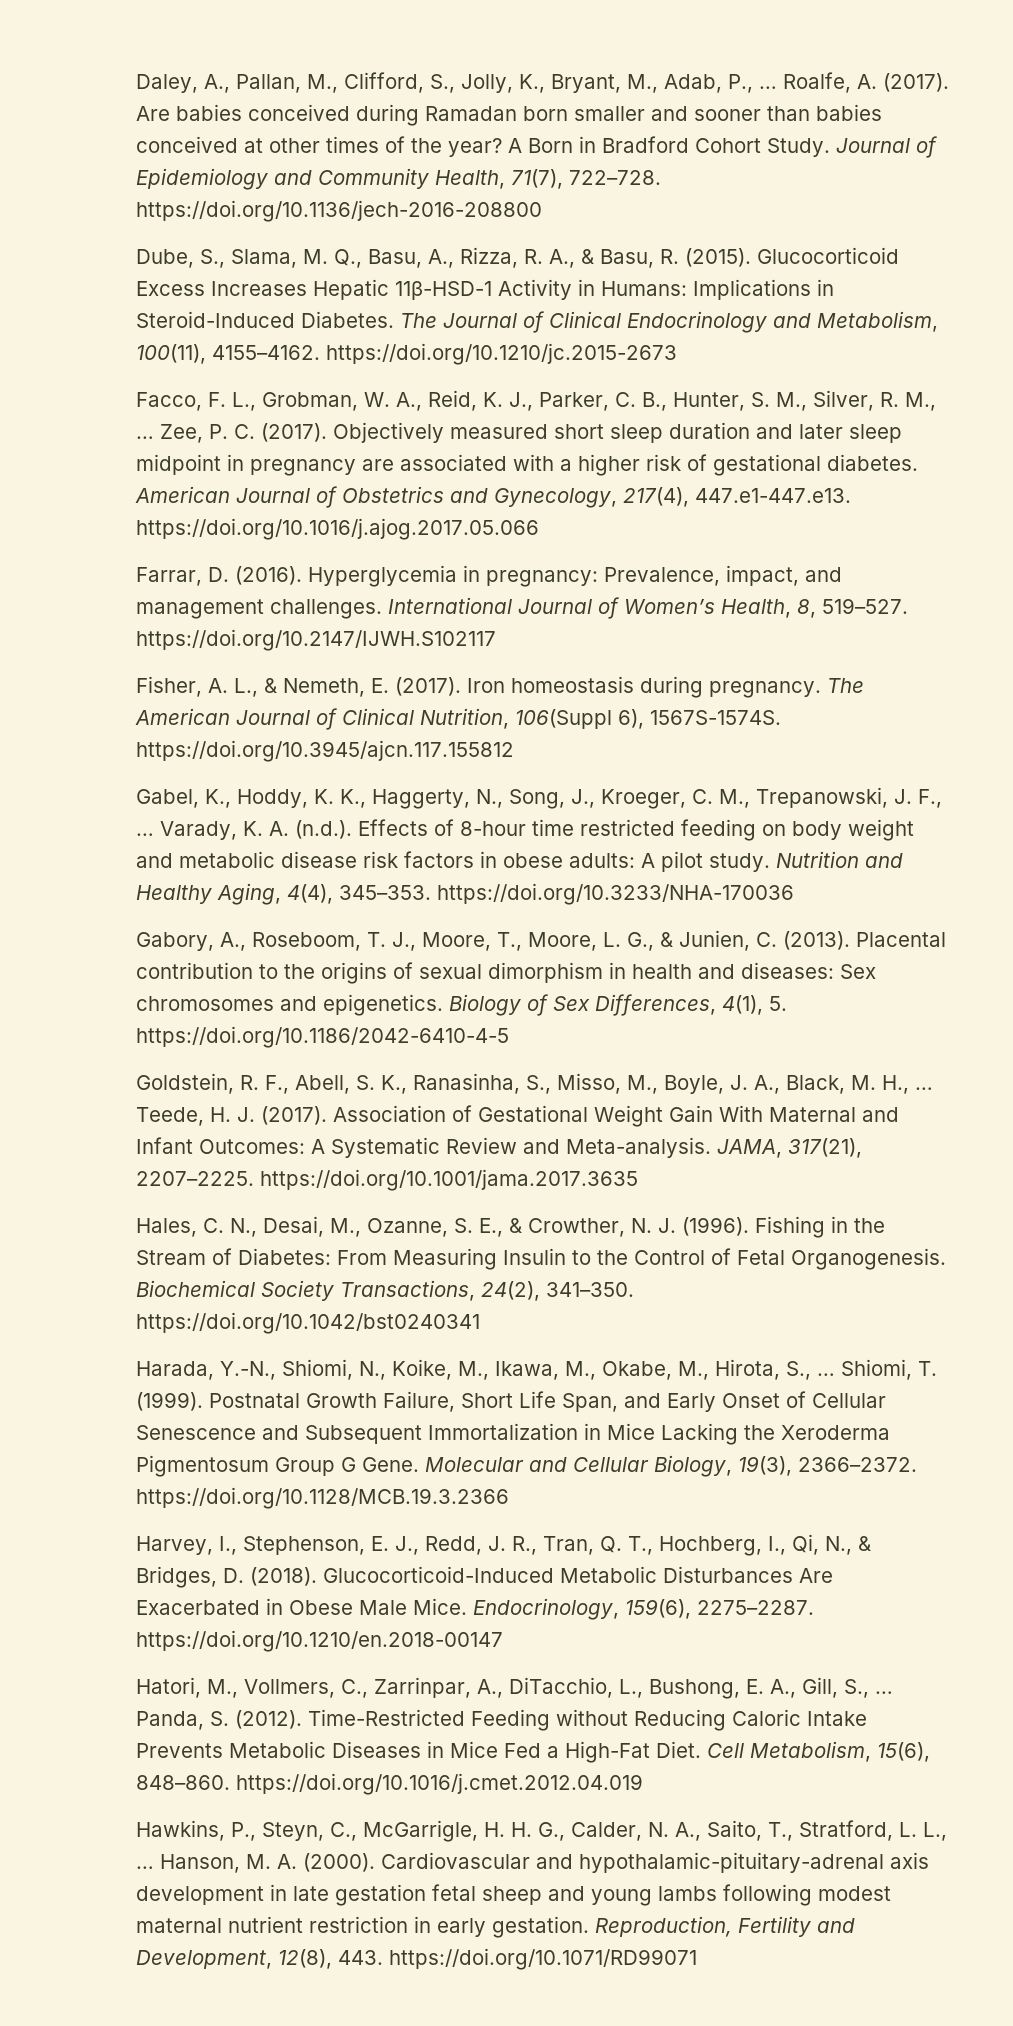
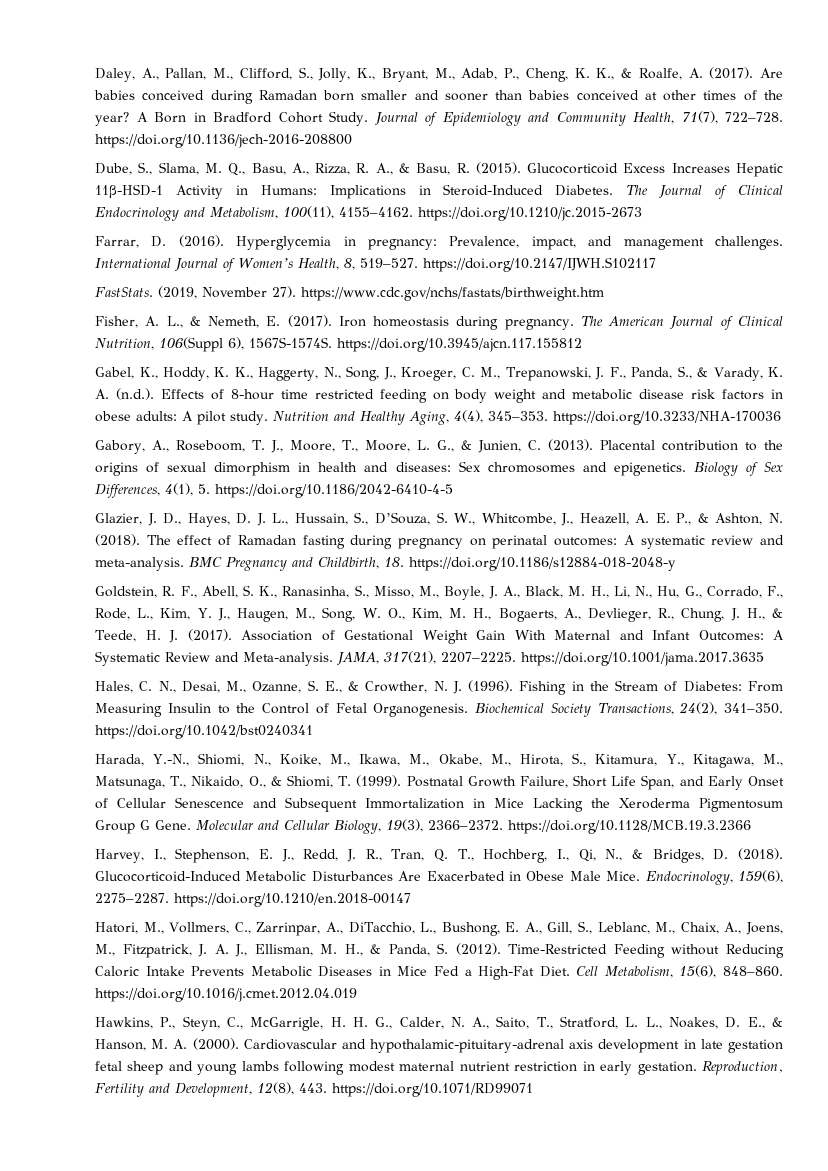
- Daley, A., Pallan, M., Clifford, S., Jolly, K., Bryant, M., Adab, P., … Roalfe, A. (2017).
+ Daley, A., Pallan, M., Clifford, S., Jolly, K., Bryant, M., Adab, P., Cheng, K. K., & Roalfe, A. (2017).
- Facco, F. L., Grobman, W. A., Reid, K. J., Parker, C. B., Hunter, S. M., Silver, R. M., … Zee, P. C. (2017). Objectively measured short sleep duration and later sleep midpoint in pregnancy are associated with a higher risk of gestational diabetes. American Journal of Obstetrics and Gynecology, 217(4), 447.e1-447.e13. https://doi.org/10.1016/j.ajog.2017.05.066
+ FastStats. (2019, November 27). https://www.cdc.gov/nchs/fastats/birthweight.htm
- Gabel, K., Hoddy, K. K., Haggerty, N., Song, J., Kroeger, C. M., Trepanowski, J. F., … Varady, K. A. (n.d.). Effects of 8-hour time restricted feeding on body weight and metabolic disease risk factors in obese adults: A pilot study.
+ Gabel, K., Hoddy, K. K., Haggerty, N., Song, J., Kroeger, C. M., Trepanowski, J. F., Panda, S., & Varady, K. A. (n.d.). Effects of 8-hour time restricted feeding on body weight and metabolic disease risk factors in obese adults: A pilot study.
+ Glazier, J. D., Hayes, D. J. L., Hussain, S., D’Souza, S. W., Whitcombe, J., Heazell, A. E. P., & Ashton, N. (2018). The effect of Ramadan fasting during pregnancy on perinatal outcomes: A systematic review and meta-analysis. BMC Pregnancy and Childbirth, 18. https://doi.org/10.1186/s12884-018-2048-y
- Goldstein, R. F., Abell, S. K., Ranasinha, S., Misso, M., Boyle, J. A., Black, M. H., … Teede, H. J. (2017).
+ Goldstein, R. F., Abell, S. K., Ranasinha, S., Misso, M., Boyle, J. A., Black, M. H., Li, N., Hu, G., Corrado, F., Rode, L., Kim, Y. J., Haugen, M., Song, W. O., Kim, M. H., Bogaerts, A., Devlieger, R., Chung, J. H., & Teede, H. J. (2017).
- Harada, Y.-N., Shiomi, N., Koike, M., Ikawa, M., Okabe, M., Hirota, S., … Shiomi, T. (1999).
+ Harada, Y.-N., Shiomi, N., Koike, M., Ikawa, M., Okabe, M., Hirota, S., Kitamura, Y., Kitagawa, M., Matsunaga, T., Nikaido, O., & Shiomi, T. (1999).
- Hatori, M., Vollmers, C., Zarrinpar, A., DiTacchio, L., Bushong, E. A., Gill, S., … Panda, S. (2012).
+ Hatori, M., Vollmers, C., Zarrinpar, A., DiTacchio, L., Bushong, E. A., Gill, S., Leblanc, M., Chaix, A., Joens, M., Fitzpatrick, J. A. J., Ellisman, M. H., & Panda, S. (2012).
- Hawkins, P., Steyn, C., McGarrigle, H. H. G., Calder, N. A., Saito, T., Stratford, L. L., … Hanson, M. A. (2000).
+ Hawkins, P., Steyn, C., McGarrigle, H. H. G., Calder, N. A., Saito, T., Stratford, L. L., Noakes, D. E., & Hanson, M. A. (2000).

